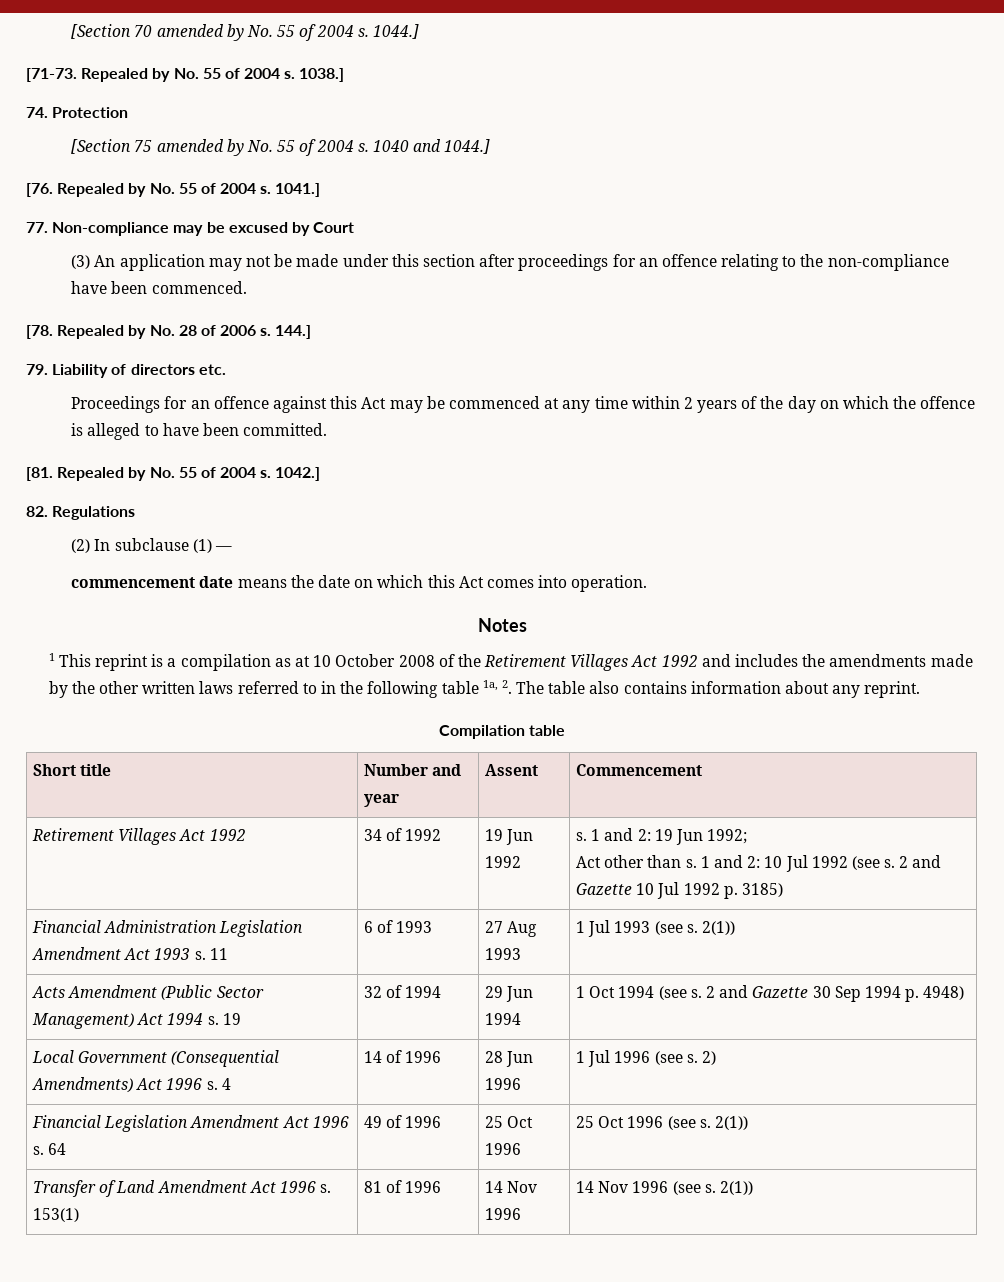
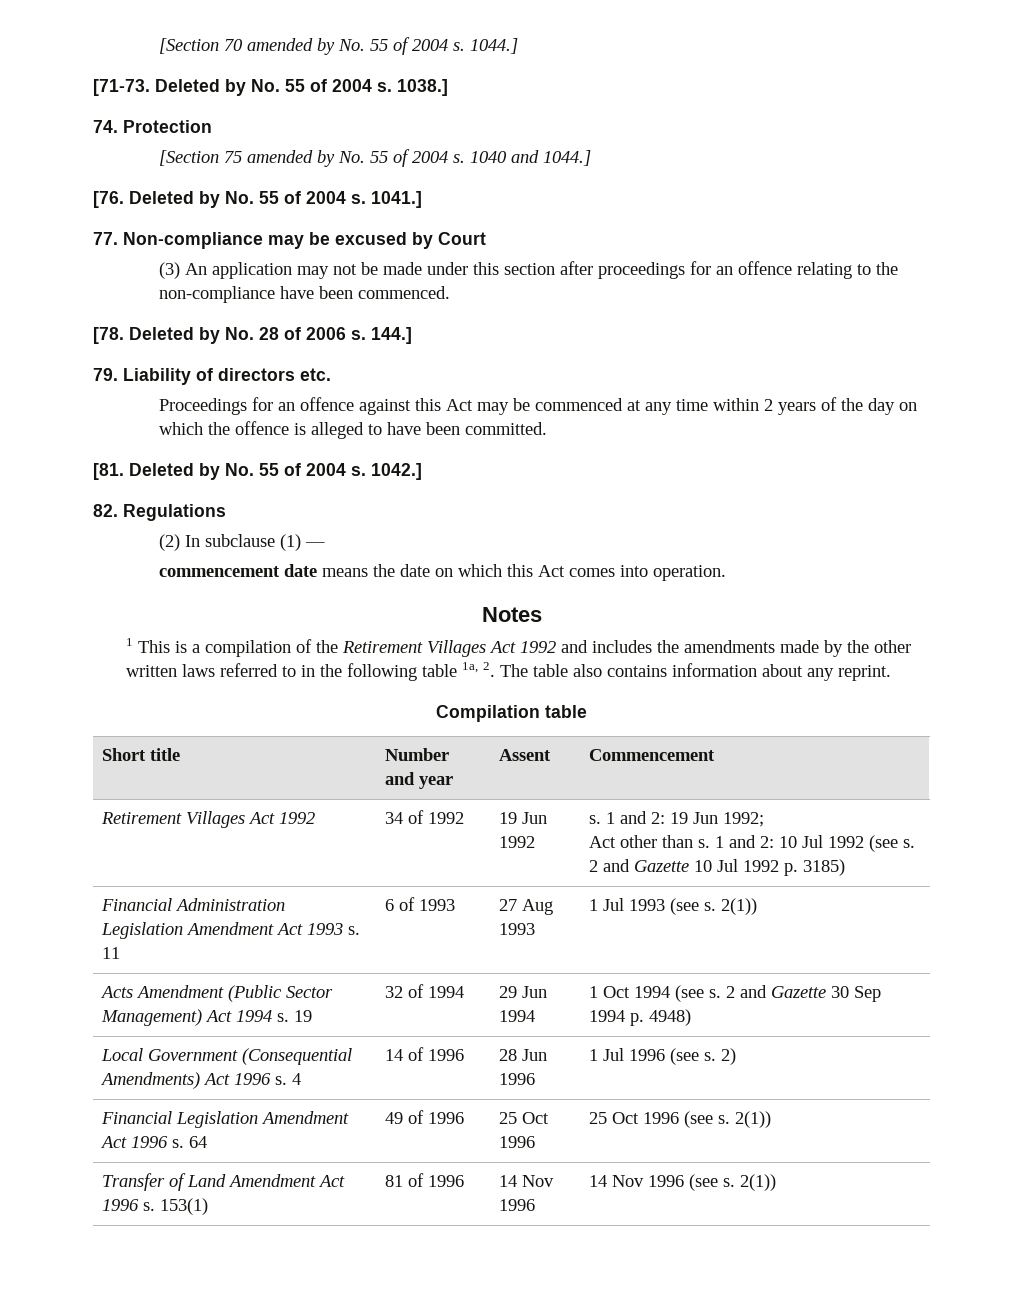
- [71-73. Repealed by No. 55 of 2004 s.
+ [71-73. Deleted by No. 55 of 2004 s.
- [76. Repealed by No. 55 of 2004 s.
+ [76. Deleted by No. 55 of 2004 s.
- [78. Repealed by No. 28 of 2006 s.
+ [78. Deleted by No. 28 of 2006 s.
- [81. Repealed by No. 55 of 2004 s.
+ [81. Deleted by No. 55 of 2004 s.
- 1 This reprint is a compilation as at 10 October 2008 of the Retirement Villages Act 1992 and includes the amendments made by the other written laws referred to in the following table 1a, 2. The table also contains information about any reprint.
+ 1 This is a compilation of the Retirement Villages Act 1992 and includes the amendments made by the other written laws referred to in the following table 1a, 2. The table also contains information about any reprint.

